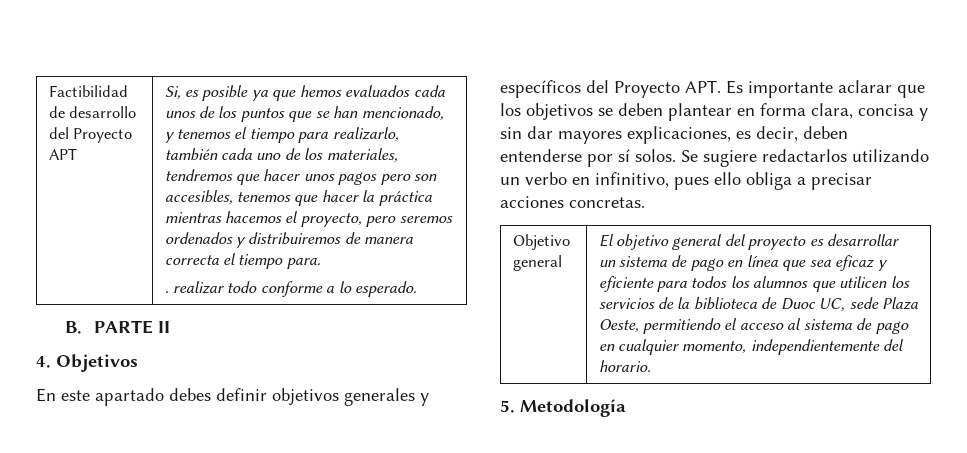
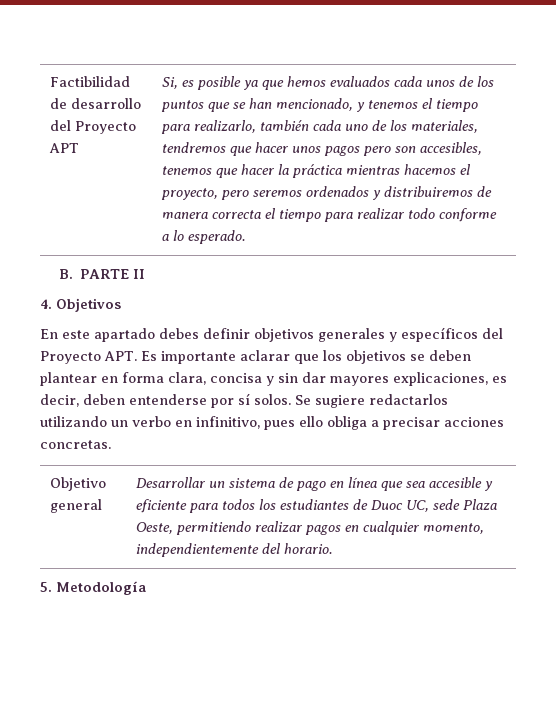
- Si, es posible ya que hemos evaluados cada unos de los puntos que se han mencionado, y tenemos el tiempo para realizarlo, también cada uno de los materiales, tendremos que hacer unos pagos pero son accesibles, tenemos que hacer la práctica mientras hacemos el proyecto, pero seremos ordenados y distribuiremos de manera correcta el tiempo para.
- . realizar todo conforme a lo esperado.
+ Si, es posible ya que hemos evaluados cada unos de los puntos que se han mencionado, y tenemos el tiempo para realizarlo, también cada uno de los materiales, tendremos que hacer unos pagos pero son accesibles, tenemos que hacer la práctica mientras hacemos el proyecto, pero seremos ordenados y distribuiremos de manera correcta el tiempo para realizar todo conforme a lo esperado.
- El objetivo general del proyecto es desarrollar un sistema de pago en línea que sea eficaz y eficiente para todos los alumnos que utilicen los servicios de la biblioteca de Duoc UC, sede Plaza Oeste, permitiendo el acceso al sistema de pago en cualquier momento, independientemente del horario.
+ Desarrollar un sistema de pago en línea que sea accesible y eficiente para todos los estudiantes de Duoc UC, sede Plaza Oeste, permitiendo realizar pagos en cualquier momento, independientemente del horario.

